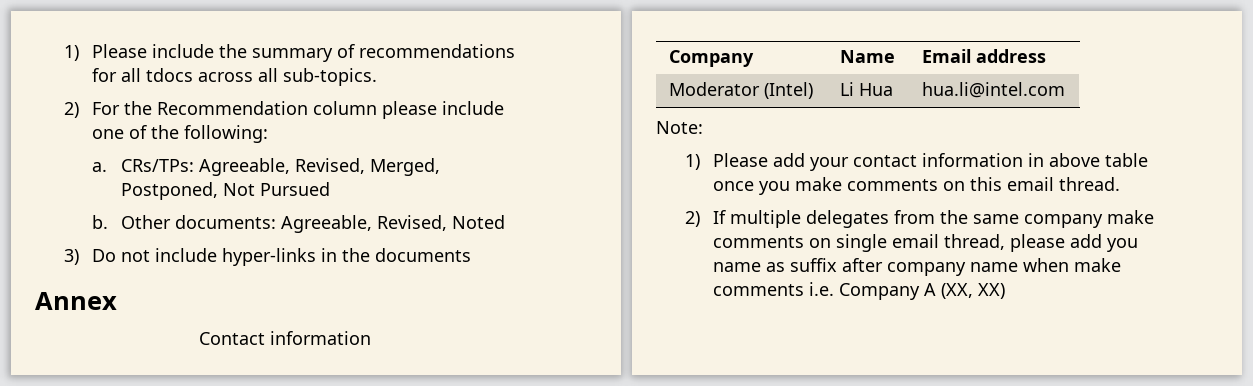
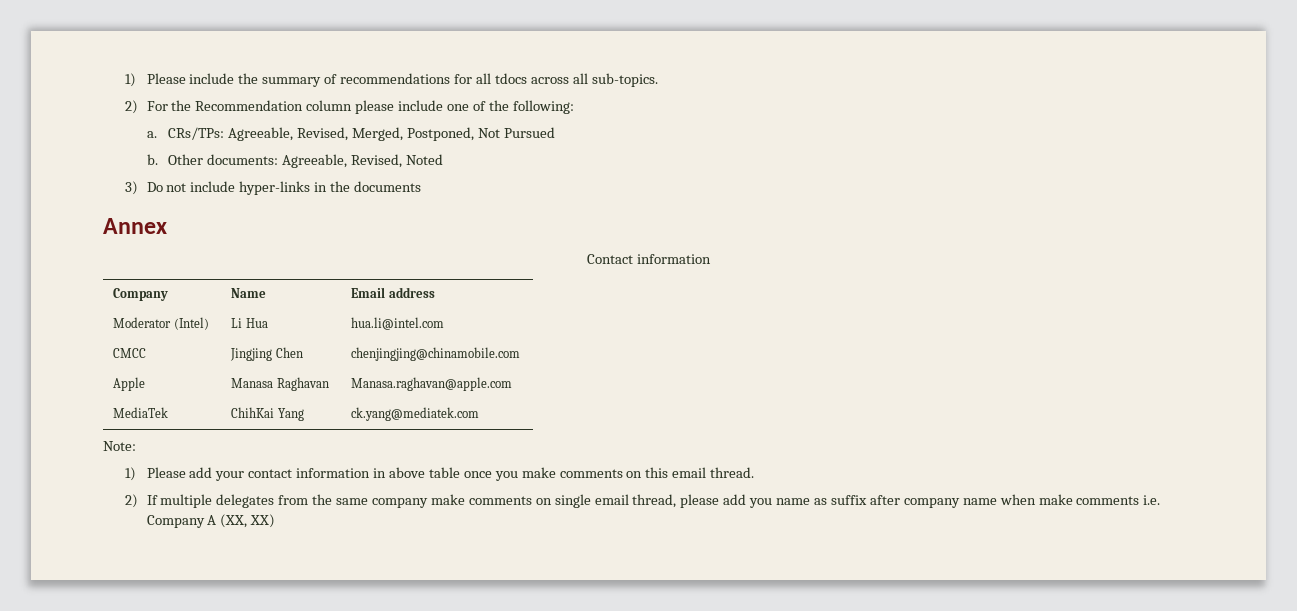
+ CMCC | Jingjing Chen | chenjingjing@chinamobile.com
+ Apple | Manasa Raghavan | Manasa.raghavan@apple.com
+ MediaTek | ChihKai Yang | ck.yang@mediatek.com

